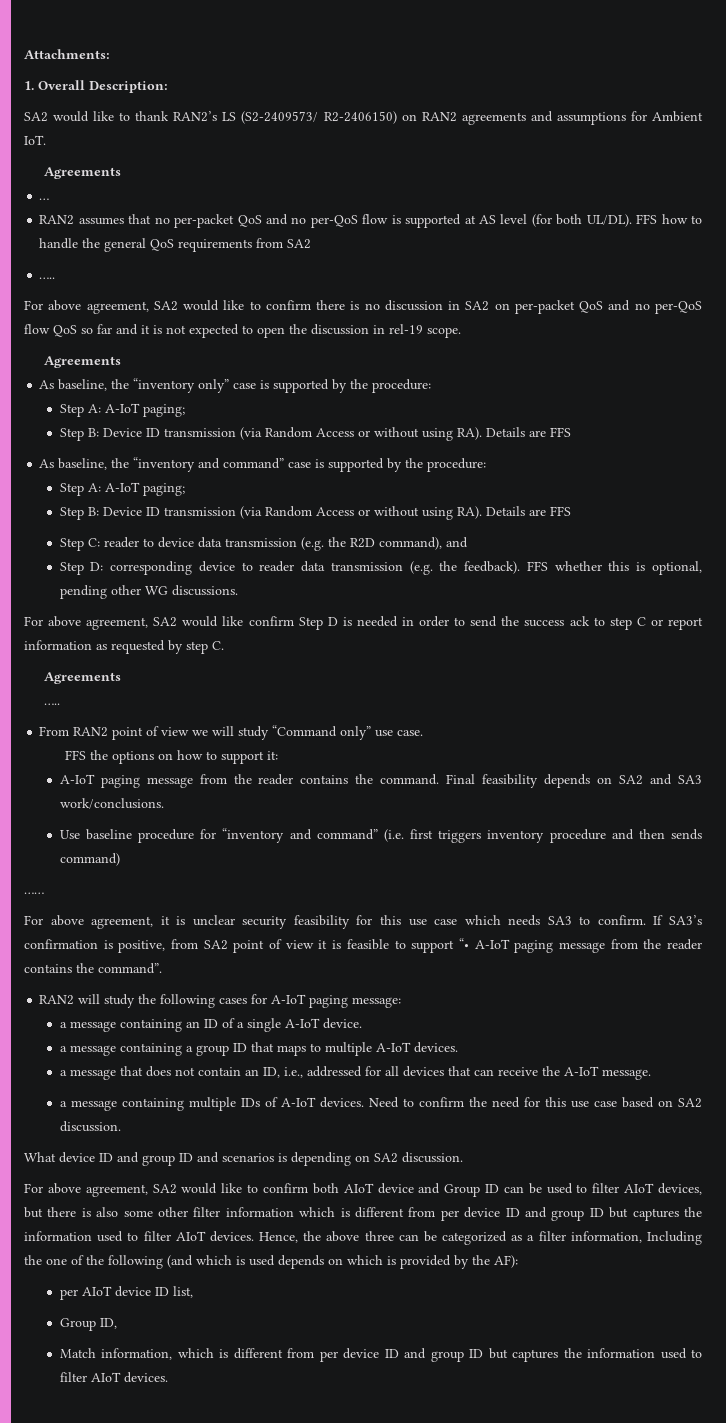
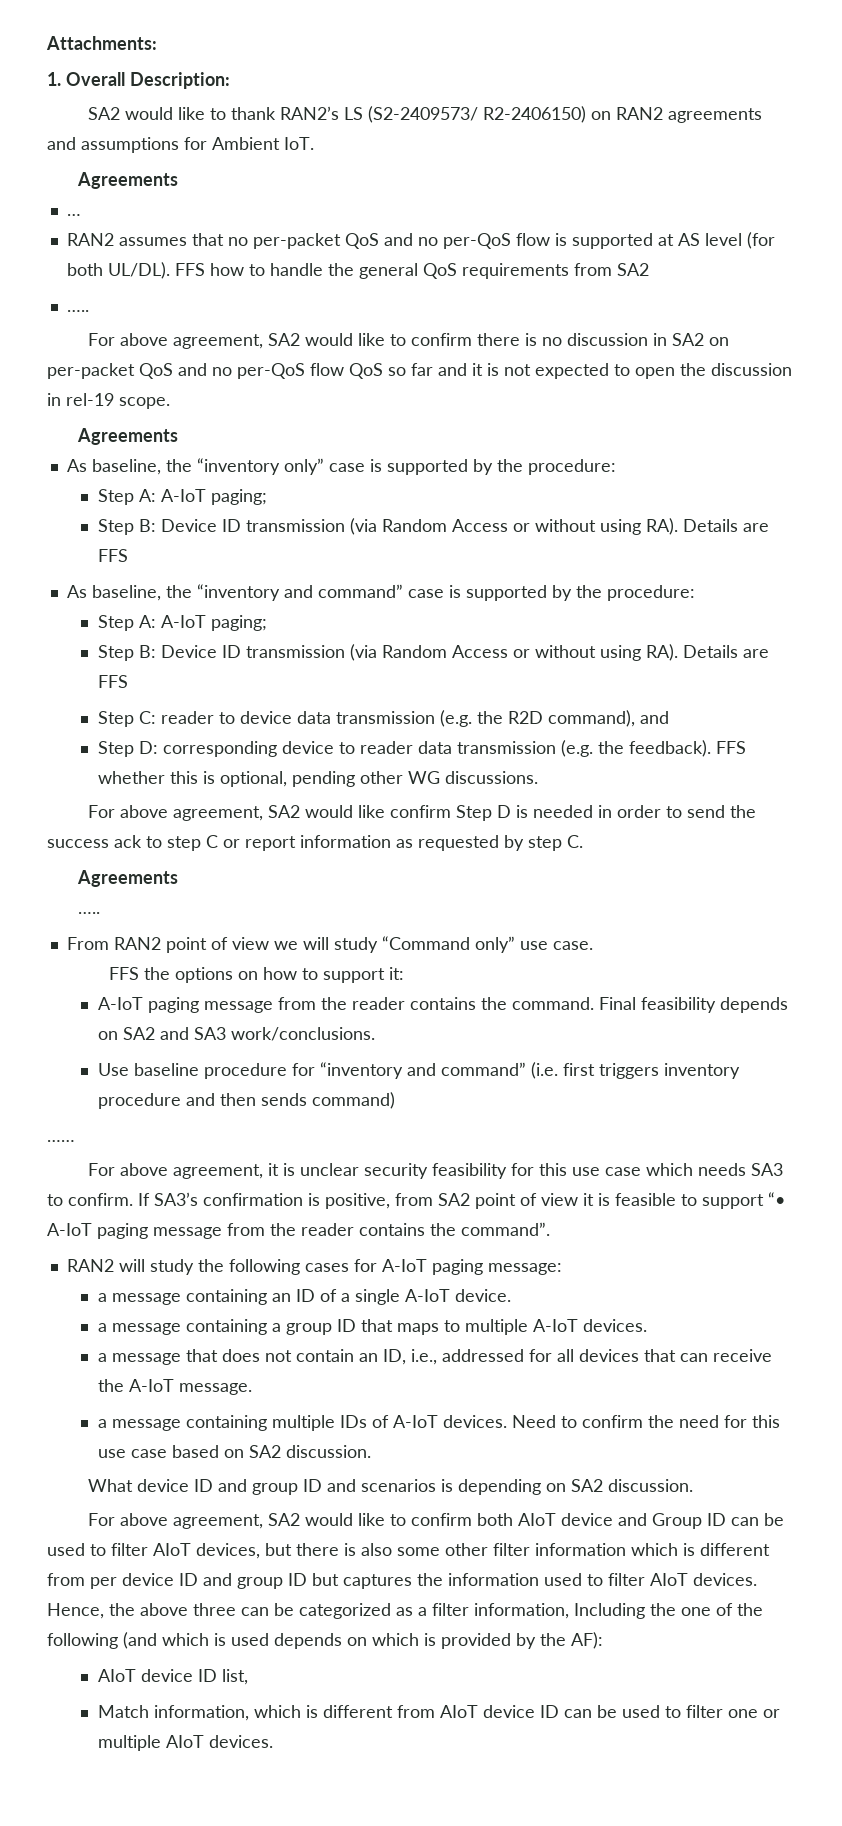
- per AIoT device ID list,
+ AIoT device ID list,
- Group ID,
- Match information, which is different from per device ID and group ID but captures the information used to filter AIoT devices.
+ Match information, which is different from AIoT device ID can be used to filter one or multiple AIoT devices.

